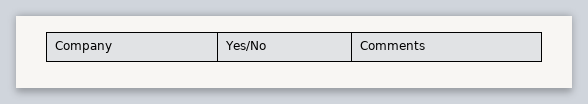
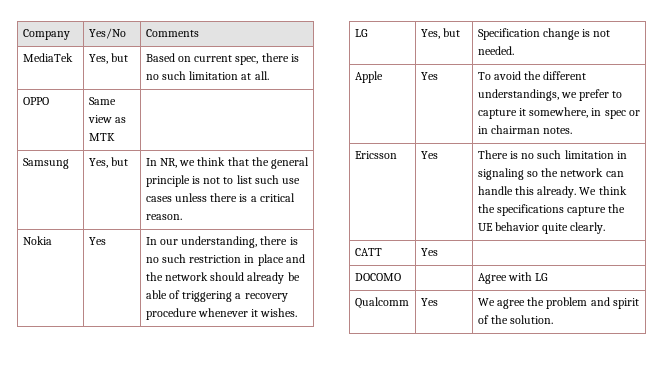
+ MediaTek | Yes, but | Based on current spec, there is no such limitation at all.
+ OPPO | Same view as MTK |
+ Samsung | Yes, but | In NR, we think that the general principle is not to list such use cases unless there is a critical reason.
+ Nokia | Yes | In our understanding, there is no such restriction in place and the network should already be able of triggering a recovery procedure whenever it wishes.
+ LG | Yes, but | Specification change is not needed.
+ Apple | Yes | To avoid the different understandings, we prefer to capture it somewhere, in spec or in chairman notes.
+ Ericsson | Yes | There is no such limitation in signaling so the network can handle this already. We think the specifications capture the UE behavior quite clearly.
+ CATT | Yes |
+ DOCOMO | | Agree with LG
+ Qualcomm | Yes | We agree the problem and spirit of the solution.

